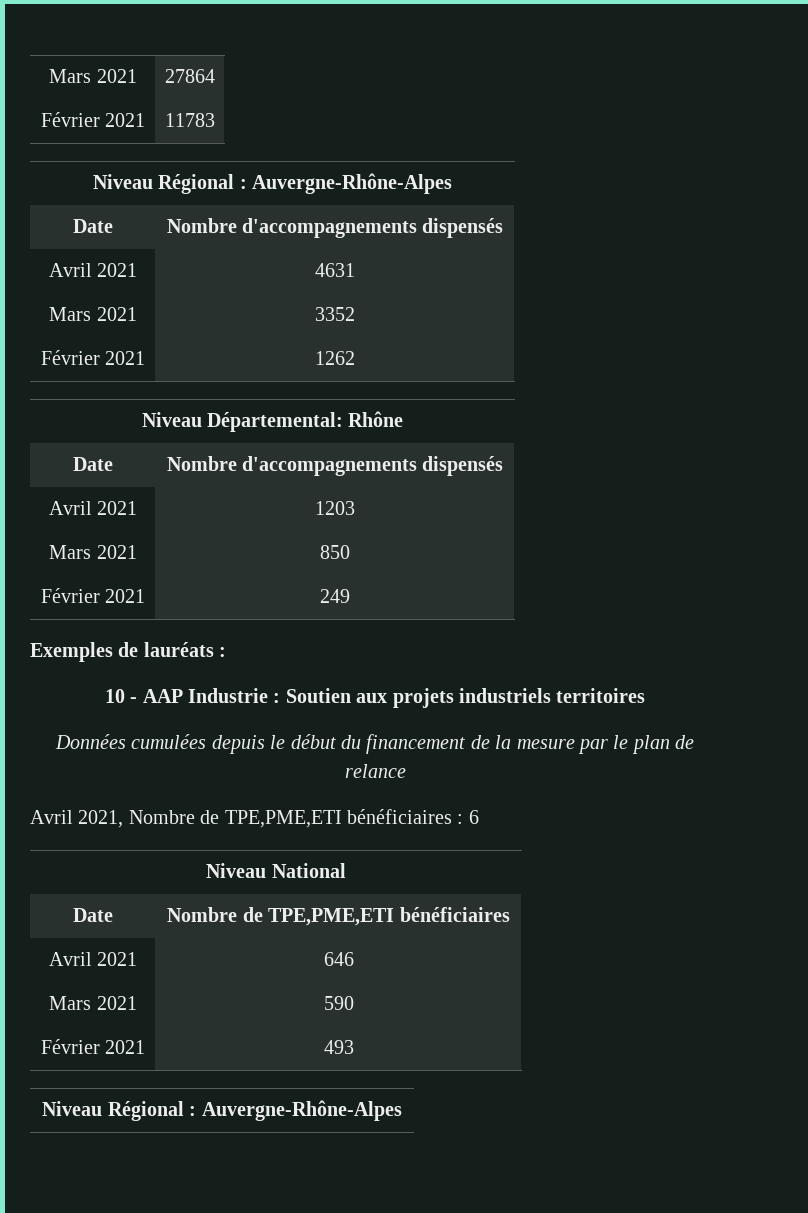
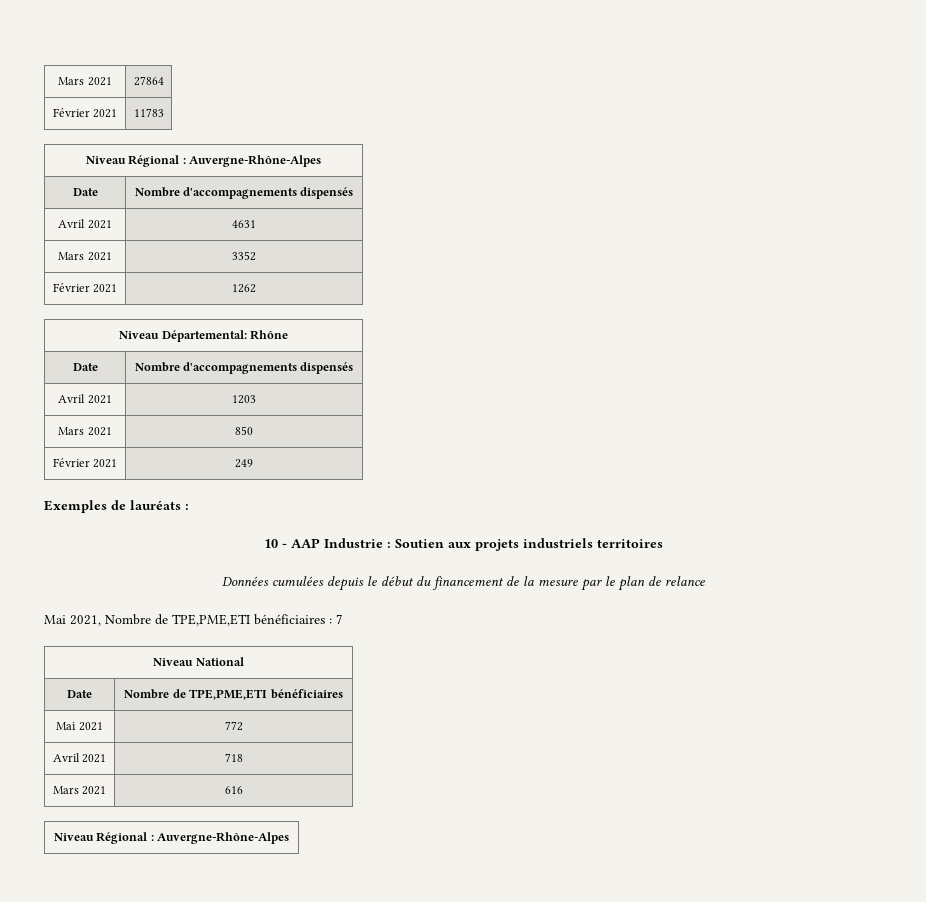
- Avril 2021, Nombre de TPE,PME,ETI bénéficiaires : 6
+ Mai 2021, Nombre de TPE,PME,ETI bénéficiaires : 7
- Avril 2021 | 646
- Mars 2021 | 590
- Février 2021 | 493
+ Mai 2021 | 772
+ Avril 2021 | 718
+ Mars 2021 | 616

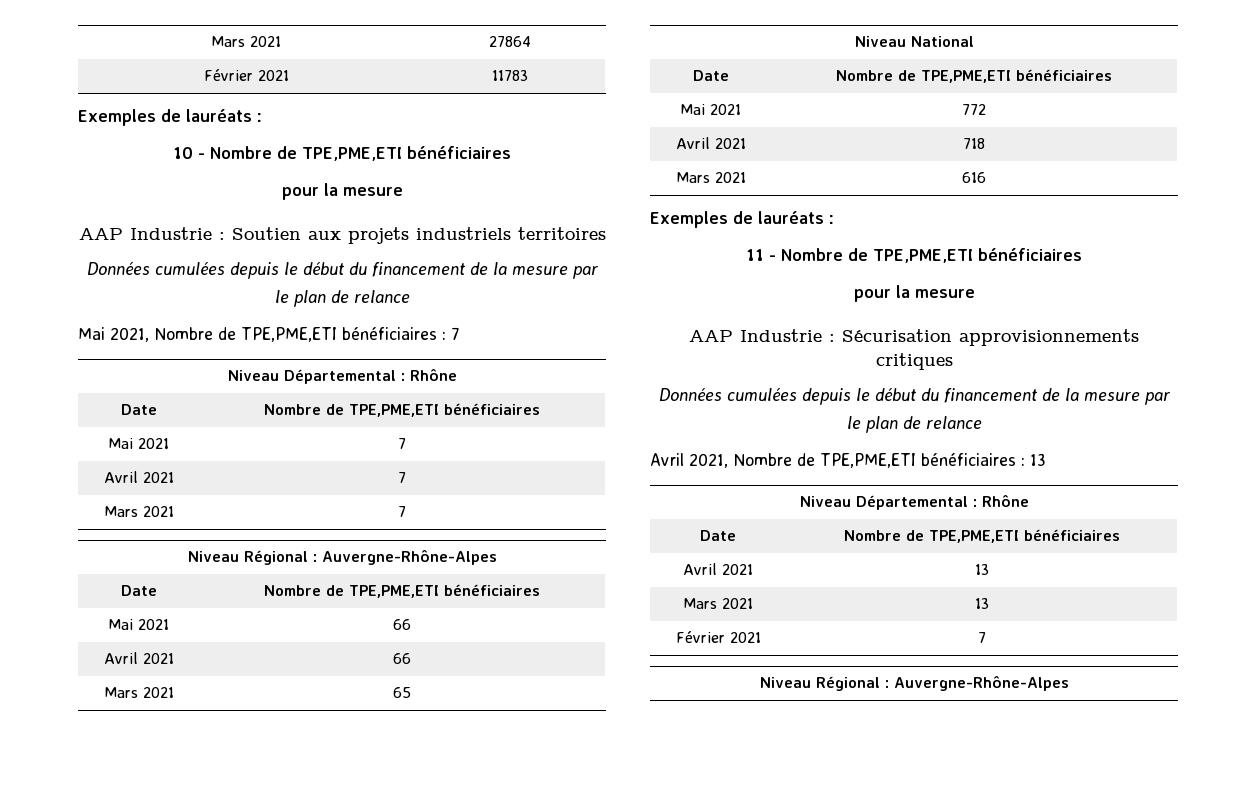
  Février 2021 | 11783
- Niveau Régional : Auvergne-Rhône-Alpes
- Date | Nombre d'accompagnements dispensés
- Avril 2021 | 4631
- Mars 2021 | 3352
- Février 2021 | 1262
- Niveau Départemental: Rhône
- Date | Nombre d'accompagnements dispensés
- Avril 2021 | 1203
- Mars 2021 | 850
- Février 2021 | 249
- 10 - AAP Industrie : Soutien aux projets industriels territoires
+ 10 - Nombre de TPE,PME,ETI bénéficiaires
+ pour la mesure
+ AAP Industrie : Soutien aux projets industriels territoires
  Mai 2021, Nombre de TPE,PME,ETI bénéficiaires : 7
+ Niveau Départemental : Rhône
+ Date | Nombre de TPE,PME,ETI bénéficiaires
+ Mai 2021 | 7
+ Avril 2021 | 7
+ Mars 2021 | 7
+ Niveau Régional : Auvergne-Rhône-Alpes
+ Date | Nombre de TPE,PME,ETI bénéficiaires
+ Mai 2021 | 66
+ Avril 2021 | 66
+ Mars 2021 | 65
  Mars 2021 | 616
+ Exemples de lauréats :
+ 11 - Nombre de TPE,PME,ETI bénéficiaires
+ pour la mesure
+ AAP Industrie : Sécurisation approvisionnements critiques
+ Données cumulées depuis le début du financement de la mesure par le plan de relance
+ Avril 2021, Nombre de TPE,PME,ETI bénéficiaires : 13
+ Niveau Départemental : Rhône
+ Date | Nombre de TPE,PME,ETI bénéficiaires
+ Avril 2021 | 13
+ Mars 2021 | 13
+ Février 2021 | 7

